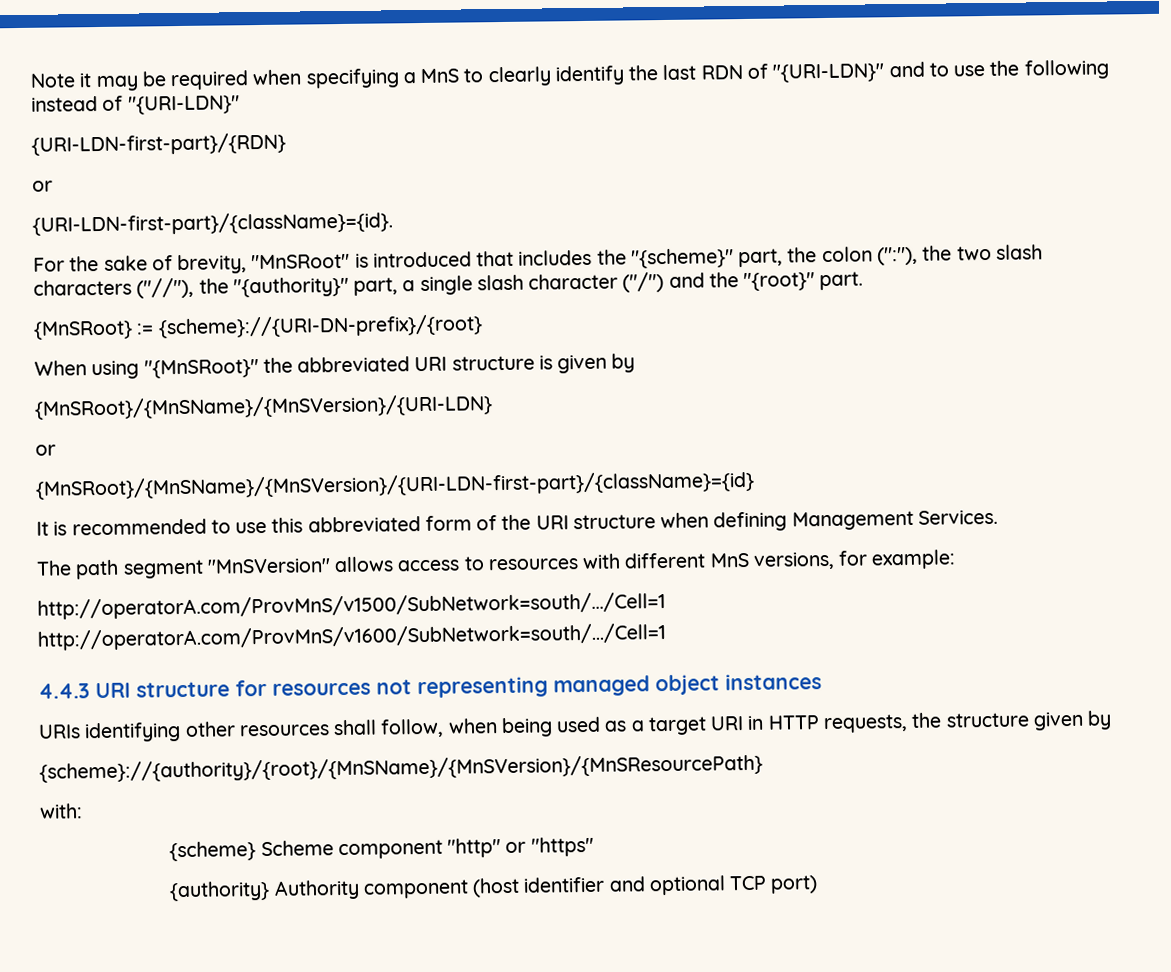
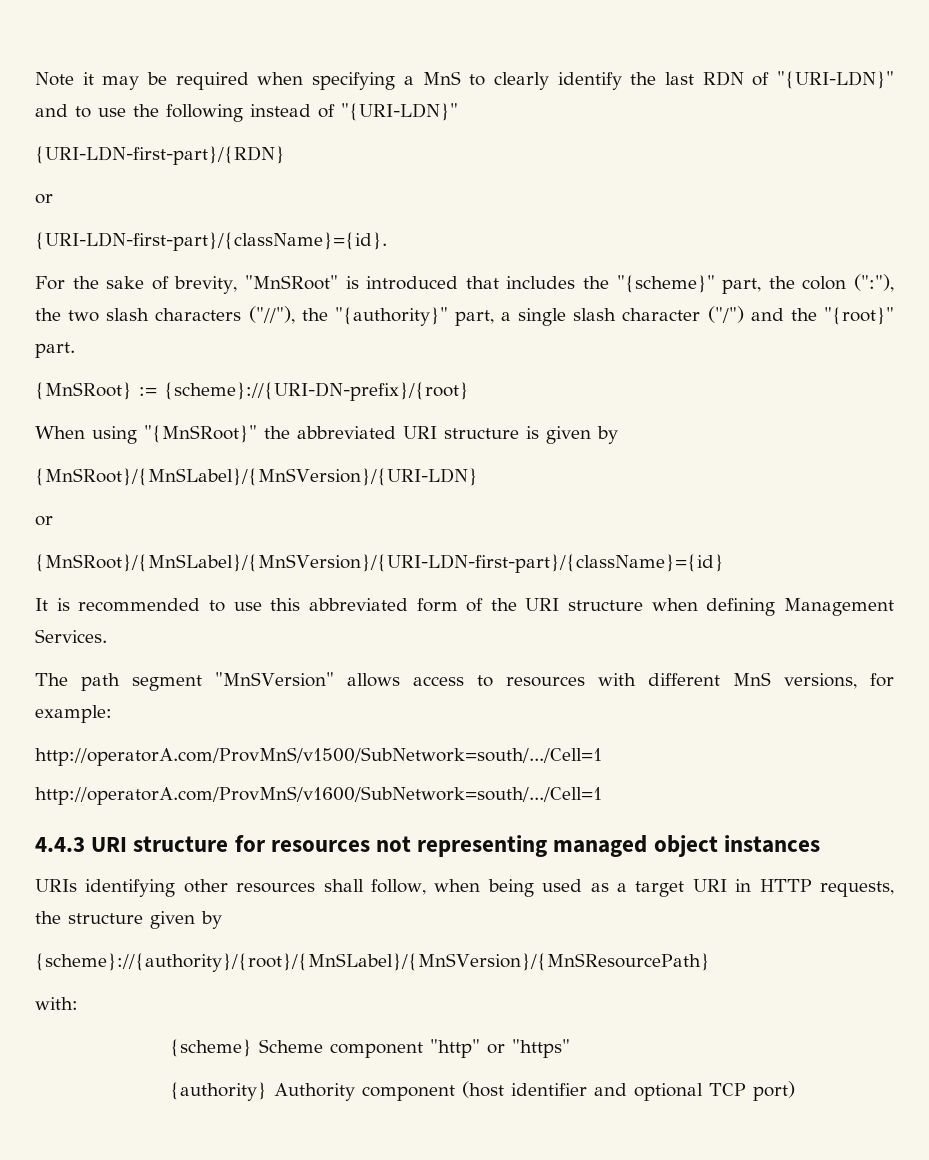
- {MnSRoot}/{MnSName}/{MnSVersion}/{URI-LDN}
+ {MnSRoot}/{MnSLabel}/{MnSVersion}/{URI-LDN}
  or
- {MnSRoot}/{MnSName}/{MnSVersion}/{URI-LDN-first-part}/{className}={id}
+ {MnSRoot}/{MnSLabel}/{MnSVersion}/{URI-LDN-first-part}/{className}={id}
- {scheme}://{authority}/{root}/{MnSName}/{MnSVersion}/{MnSResourcePath}
+ {scheme}://{authority}/{root}/{MnSLabel}/{MnSVersion}/{MnSResourcePath}

